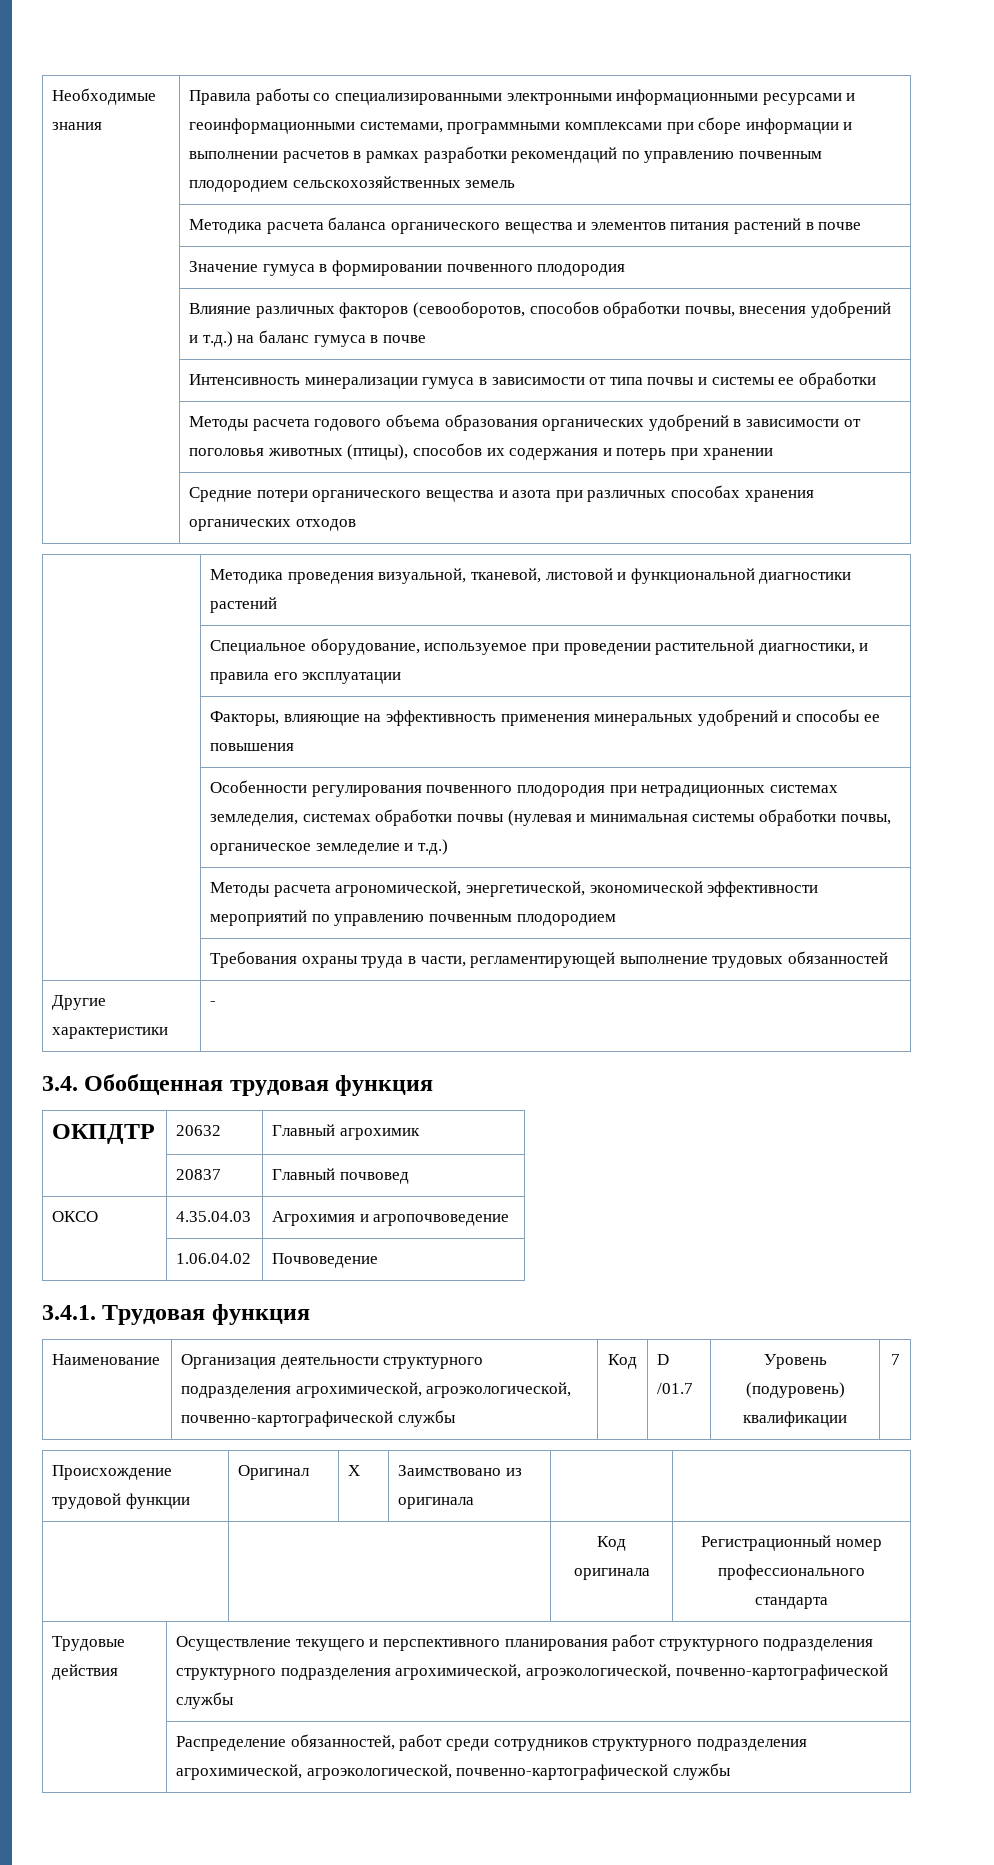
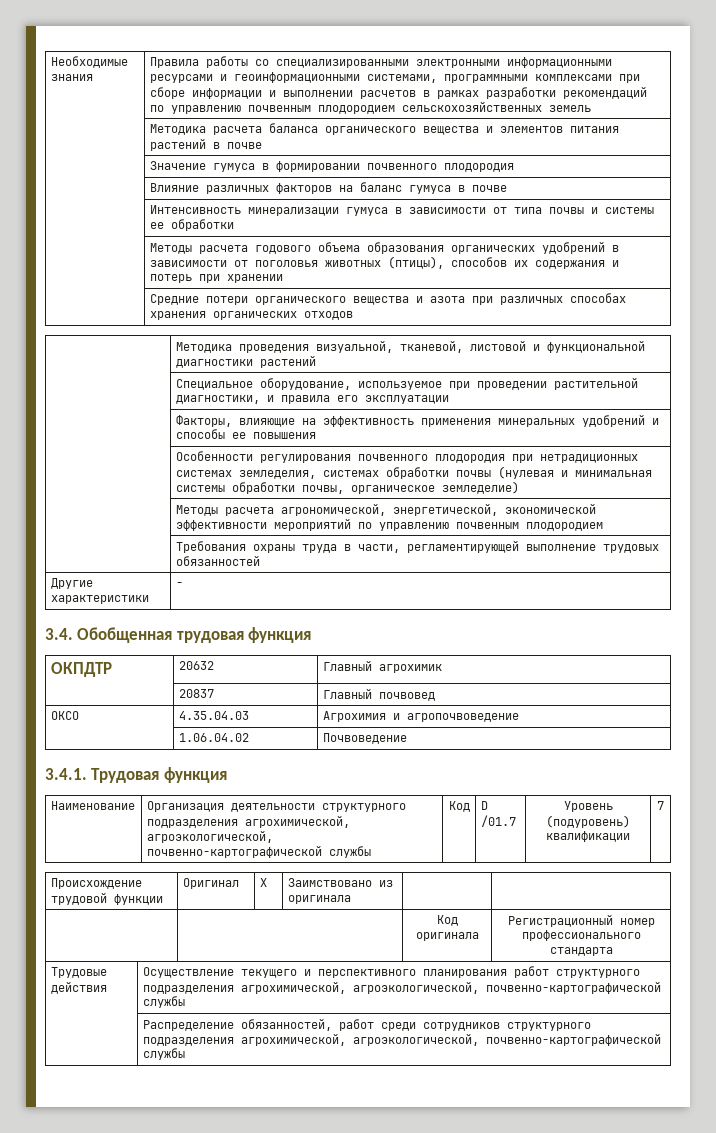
- | Влияние различных факторов (севооборотов, способов обработки почвы, внесения удобрений и т.д.) на баланс гумуса в почве
+ | Влияние различных факторов на баланс гумуса в почве
- | Особенности регулирования почвенного плодородия при нетрадиционных системах земледелия, системах обработки почвы (нулевая и минимальная системы обработки почвы, органическое земледелие и т.д.)
+ | Особенности регулирования почвенного плодородия при нетрадиционных системах земледелия, системах обработки почвы (нулевая и минимальная системы обработки почвы, органическое земледелие)
- Трудовые действия | Осуществление текущего и перспективного планирования работ структурного подразделения структурного подразделения агрохимической, агроэкологической, почвенно-картографической службы
+ Трудовые действия | Осуществление текущего и перспективного планирования работ структурного подразделения агрохимической, агроэкологической, почвенно-картографической службы

